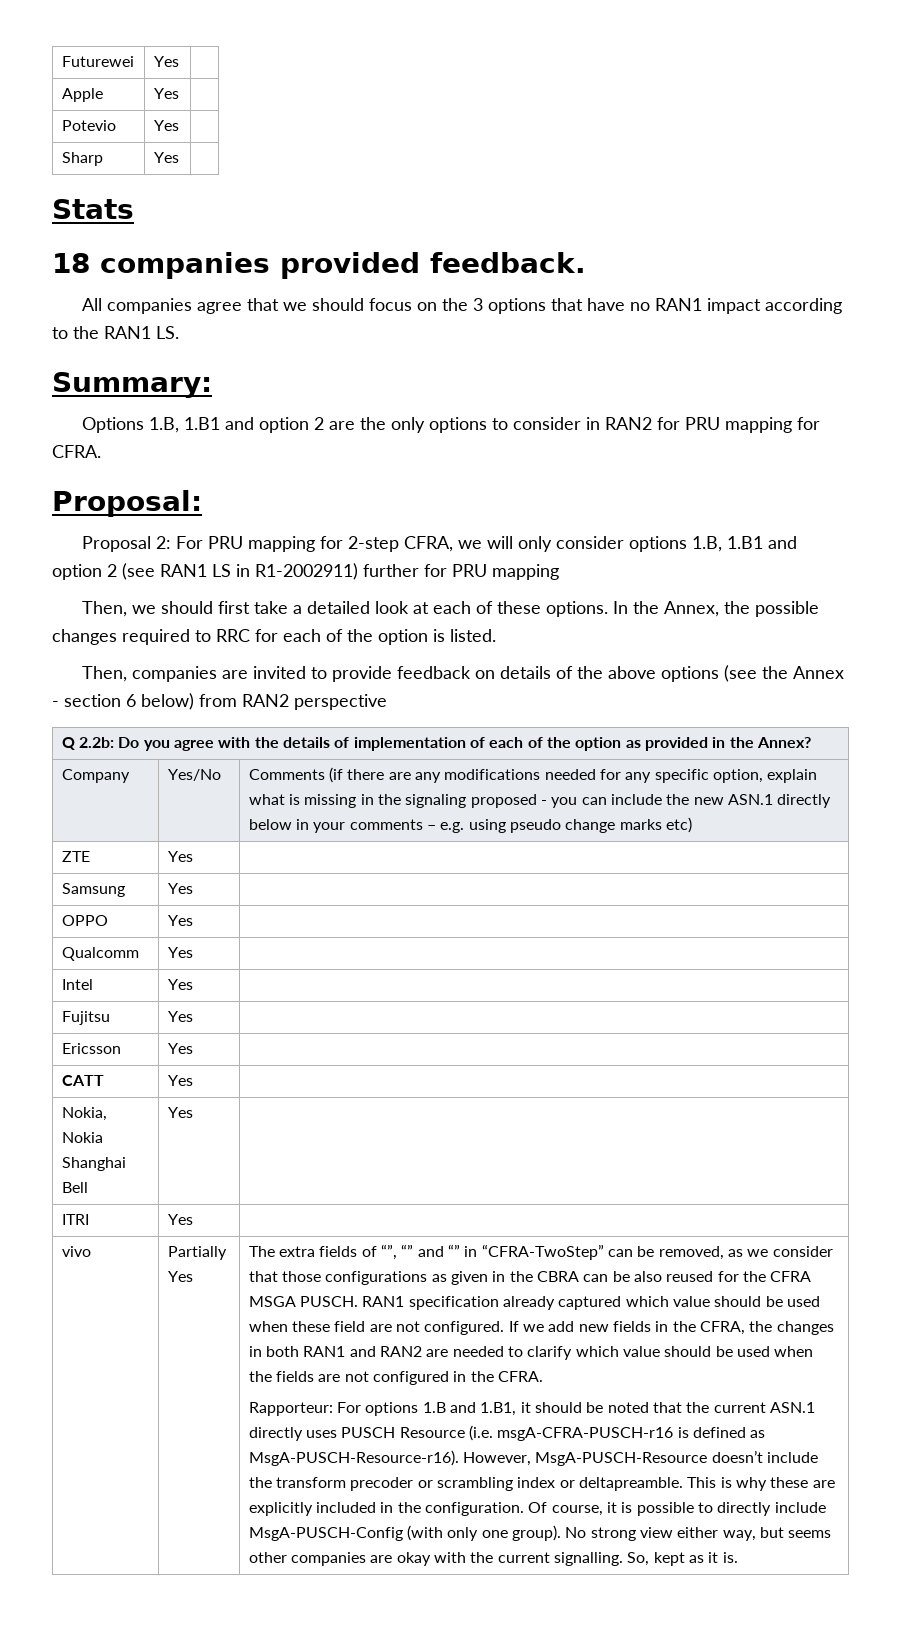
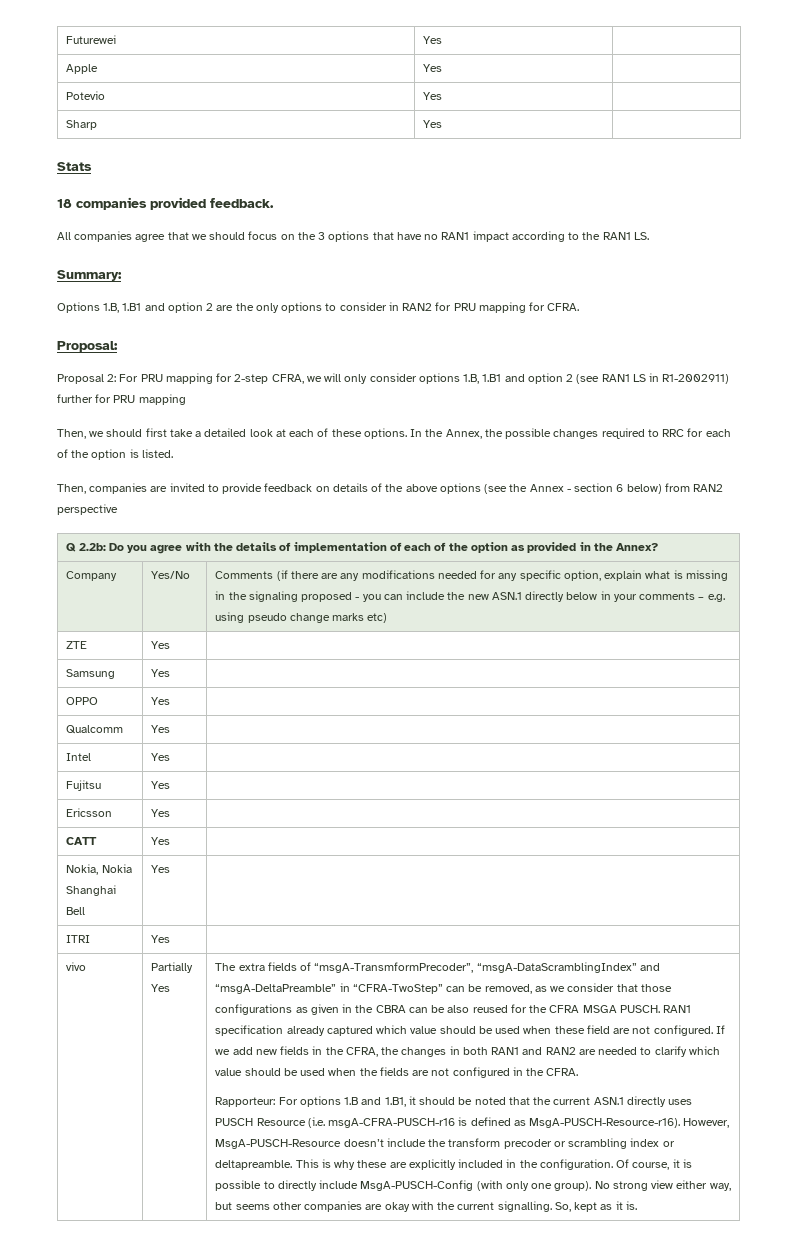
- The extra fields of “”, “” and “” in “CFRA-TwoStep” can be removed, as we consider that those configurations as given in the CBRA can be also reused for the CFRA MSGA PUSCH.
+ The extra fields of “msgA-TransmformPrecoder”, “msgA-DataScramblingIndex” and “msgA-DeltaPreamble” in “CFRA-TwoStep” can be removed, as we consider that those configurations as given in the CBRA can be also reused for the CFRA MSGA PUSCH.

